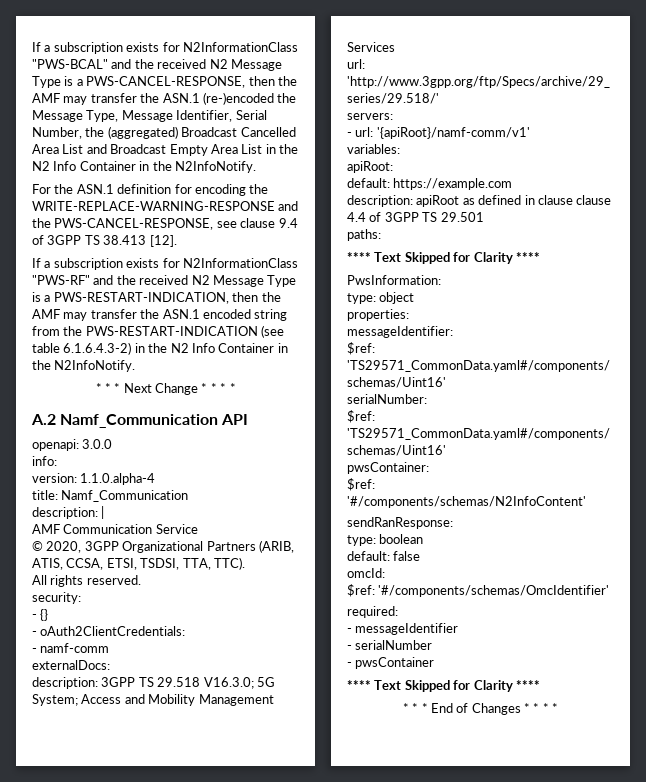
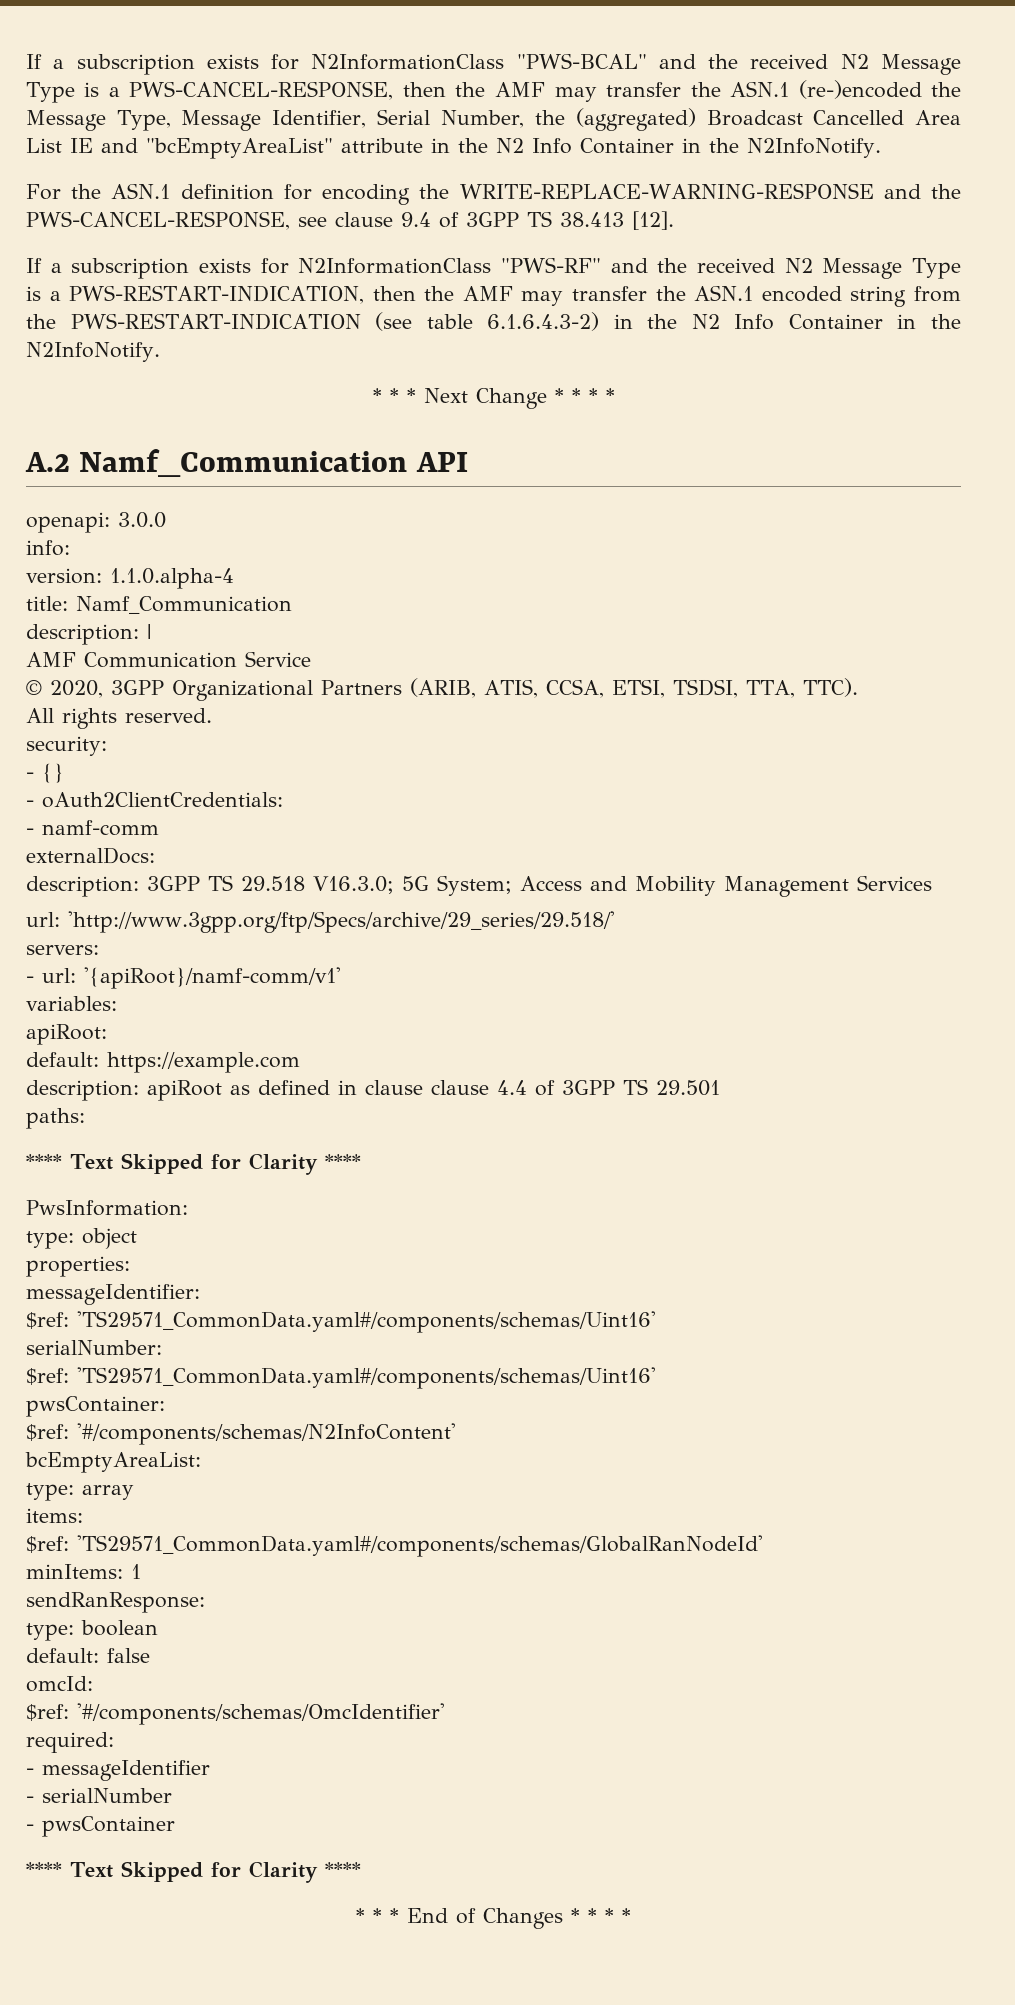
- If a subscription exists for N2InformationClass "PWS-BCAL" and the received N2 Message Type is a PWS-CANCEL-RESPONSE, then the AMF may transfer the ASN.1 (re-)encoded the Message Type, Message Identifier, Serial Number, the (aggregated) Broadcast Cancelled Area List and Broadcast Empty Area List in the N2 Info Container in the N2InfoNotify.
+ If a subscription exists for N2InformationClass "PWS-BCAL" and the received N2 Message Type is a PWS-CANCEL-RESPONSE, then the AMF may transfer the ASN.1 (re-)encoded the Message Type, Message Identifier, Serial Number, the (aggregated) Broadcast Cancelled Area List IE and "bcEmptyAreaList" attribute in the N2 Info Container in the N2InfoNotify.
+ bcEmptyAreaList:
+ type: array
+ items:
+ $ref: 'TS29571_CommonData.yaml#/components/schemas/GlobalRanNodeId'
+ minItems: 1

